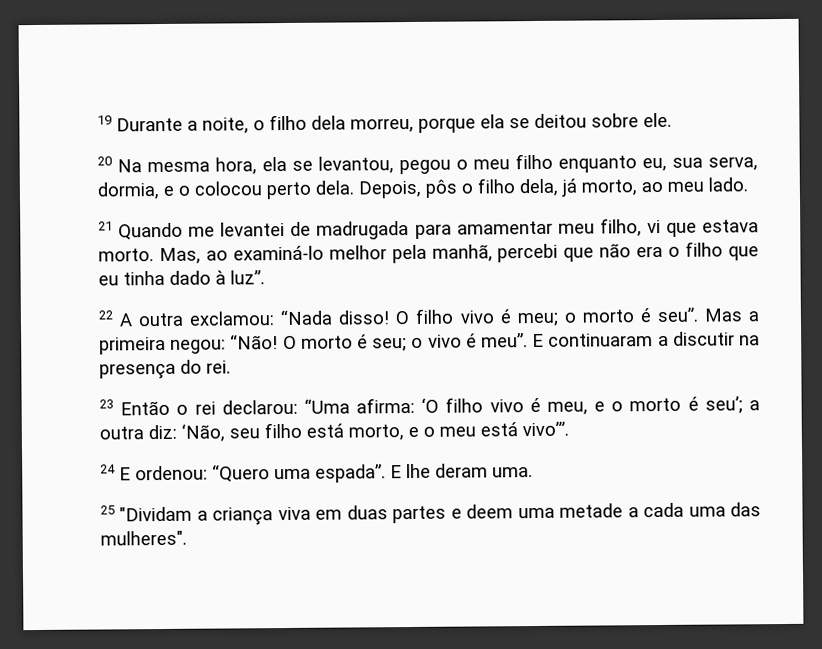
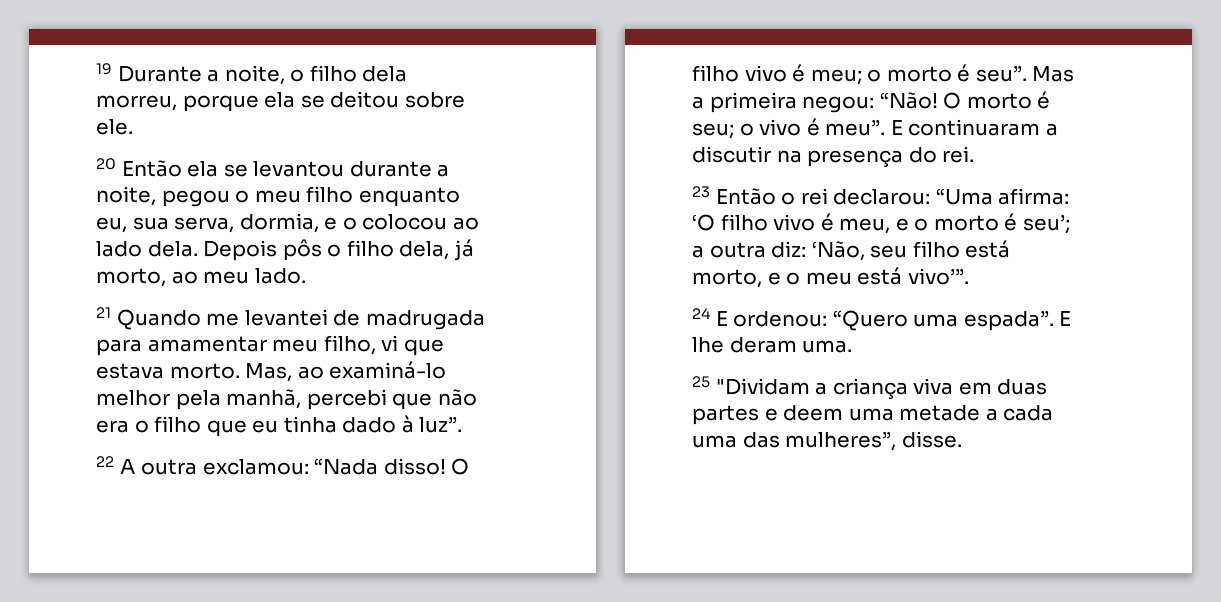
- 20 Na mesma hora, ela se levantou, pegou o meu filho enquanto eu, sua serva, dormia, e o colocou perto dela. Depois, pôs o filho dela, já morto, ao meu lado.
+ 20 Então ela se levantou durante a noite, pegou o meu filho enquanto eu, sua serva, dormia, e o colocou ao lado dela. Depois pôs o filho dela, já morto, ao meu lado.
- 25 "Dividam a criança viva em duas partes e deem uma metade a cada uma das mulheres".
+ 25 "Dividam a criança viva em duas partes e deem uma metade a cada uma das mulheres”, disse.

